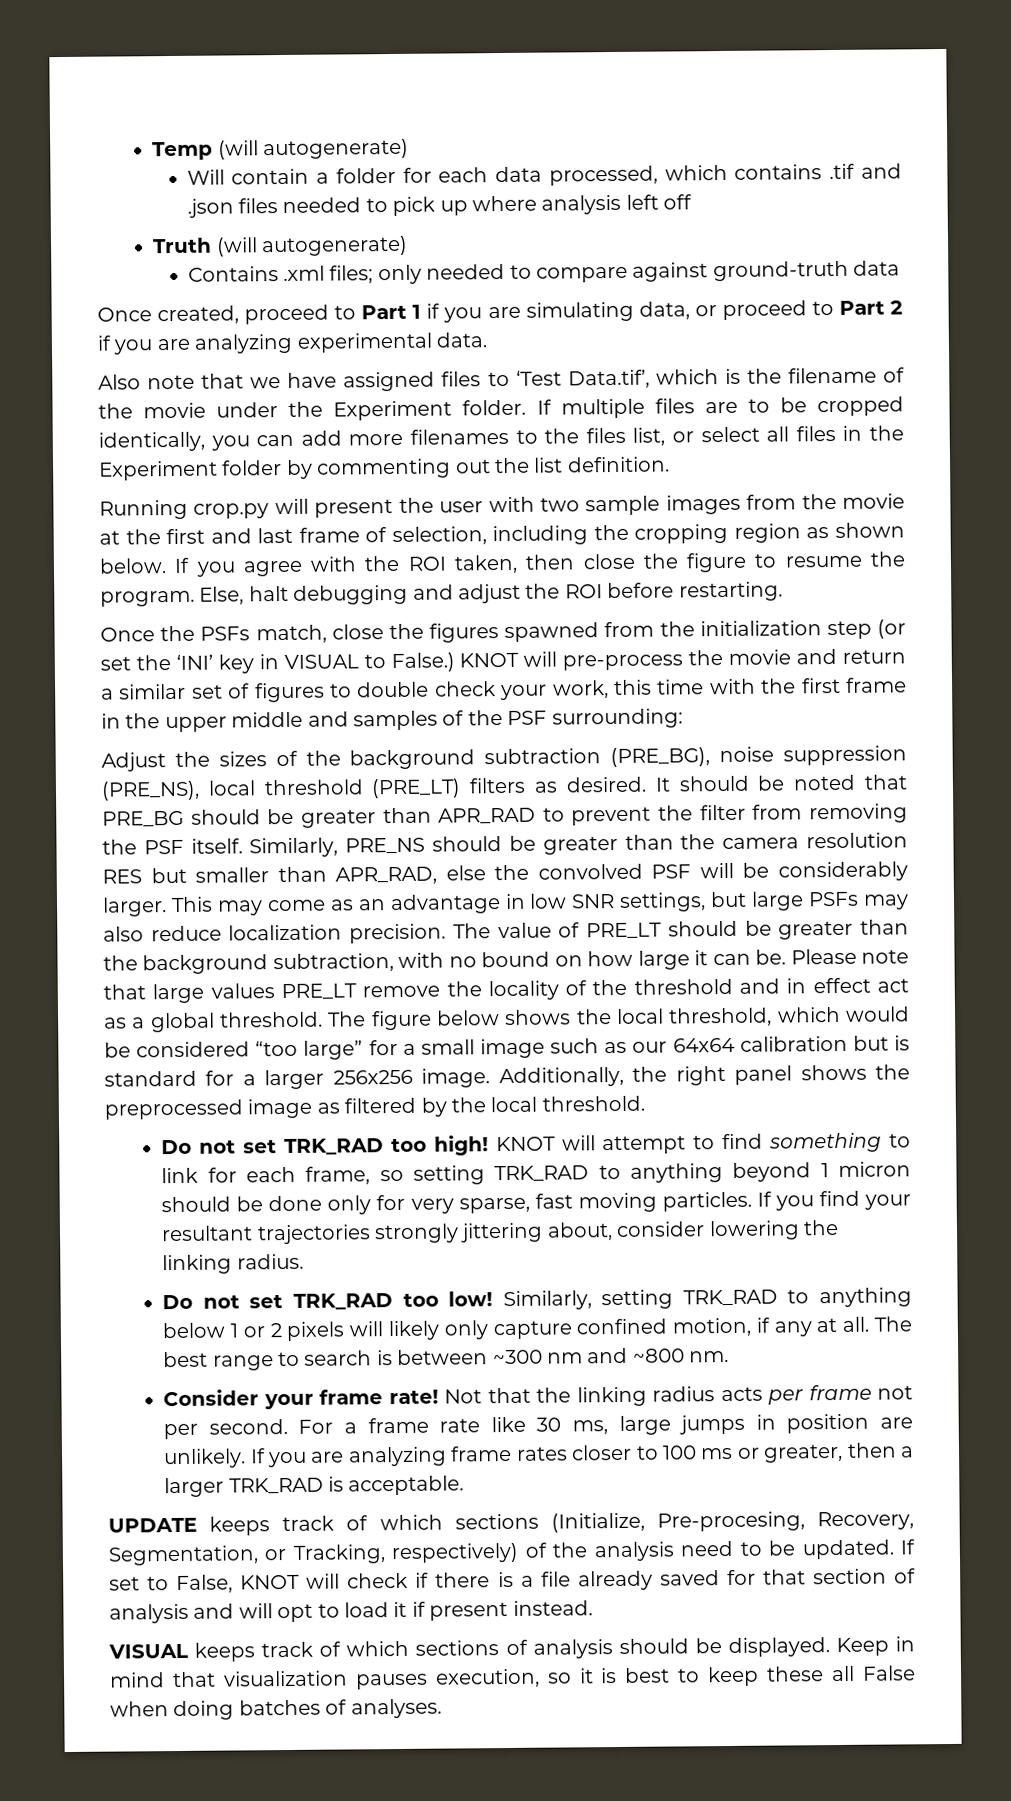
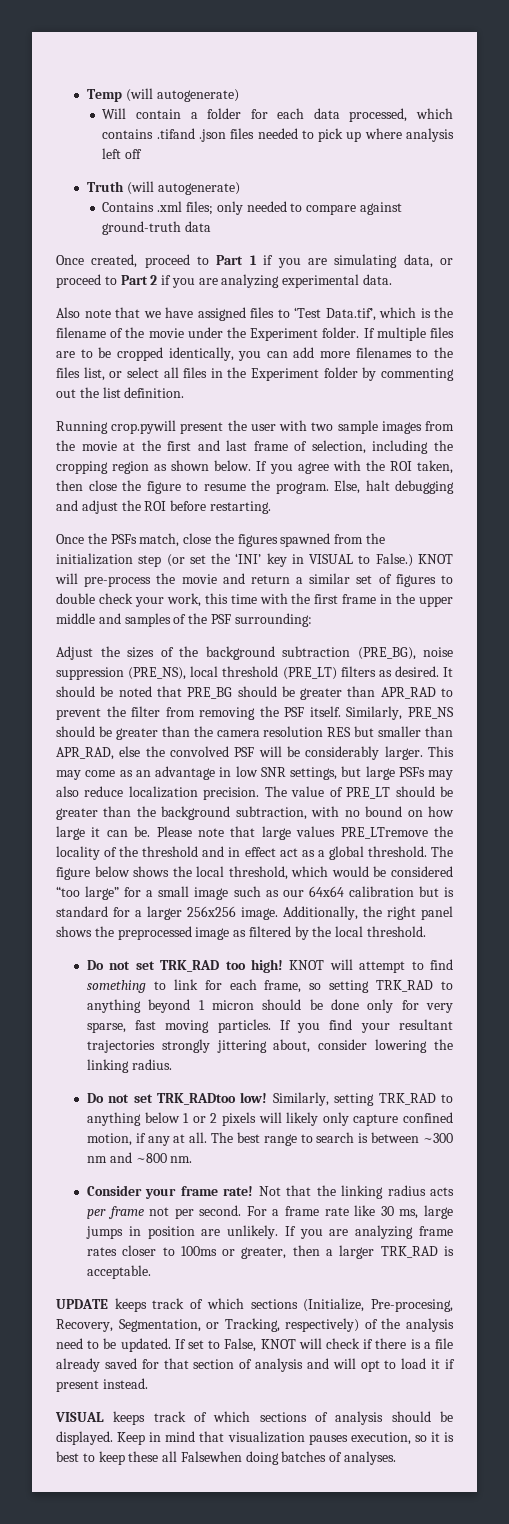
- Will contain a folder for each data processed, which contains .tif and .json files needed to pick up where analysis left off
+ Will contain a folder for each data processed, which contains .tifand .json files needed to pick up where analysis left off
- Running crop.py will present the user with two sample images from the movie at the first and last frame of selection, including the cropping region as shown below.
+ Running crop.pywill present the user with two sample images from the movie at the first and last frame of selection, including the cropping region as shown below.
- Please note that large values PRE_LT remove the locality of the threshold and in effect act as a global threshold.
+ Please note that large values PRE_LTremove the locality of the threshold and in effect act as a global threshold.
- Do not set TRK_RAD too low!
+ Do not set TRK_RADtoo low!
- If you are analyzing frame rates closer to 100 ms or greater, then a larger TRK_RAD is acceptable.
+ If you are analyzing frame rates closer to 100ms or greater, then a larger TRK_RAD is acceptable.
- Keep in mind that visualization pauses execution, so it is best to keep these all False when doing batches of analyses.
+ Keep in mind that visualization pauses execution, so it is best to keep these all Falsewhen doing batches of analyses.

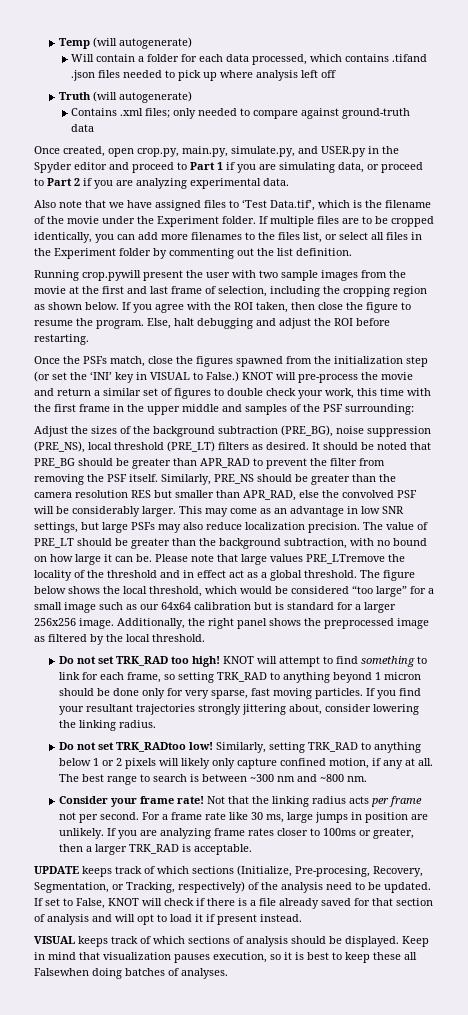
- Once created, proceed to Part 1 if you are simulating data, or proceed to Part 2 if you are analyzing experimental data.
+ Once created, open crop.py, main.py, simulate.py, and USER.py in the Spyder editor and proceed to Part 1 if you are simulating data, or proceed to Part 2 if you are analyzing experimental data.

